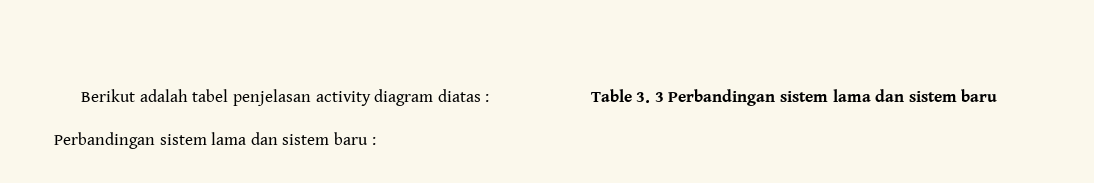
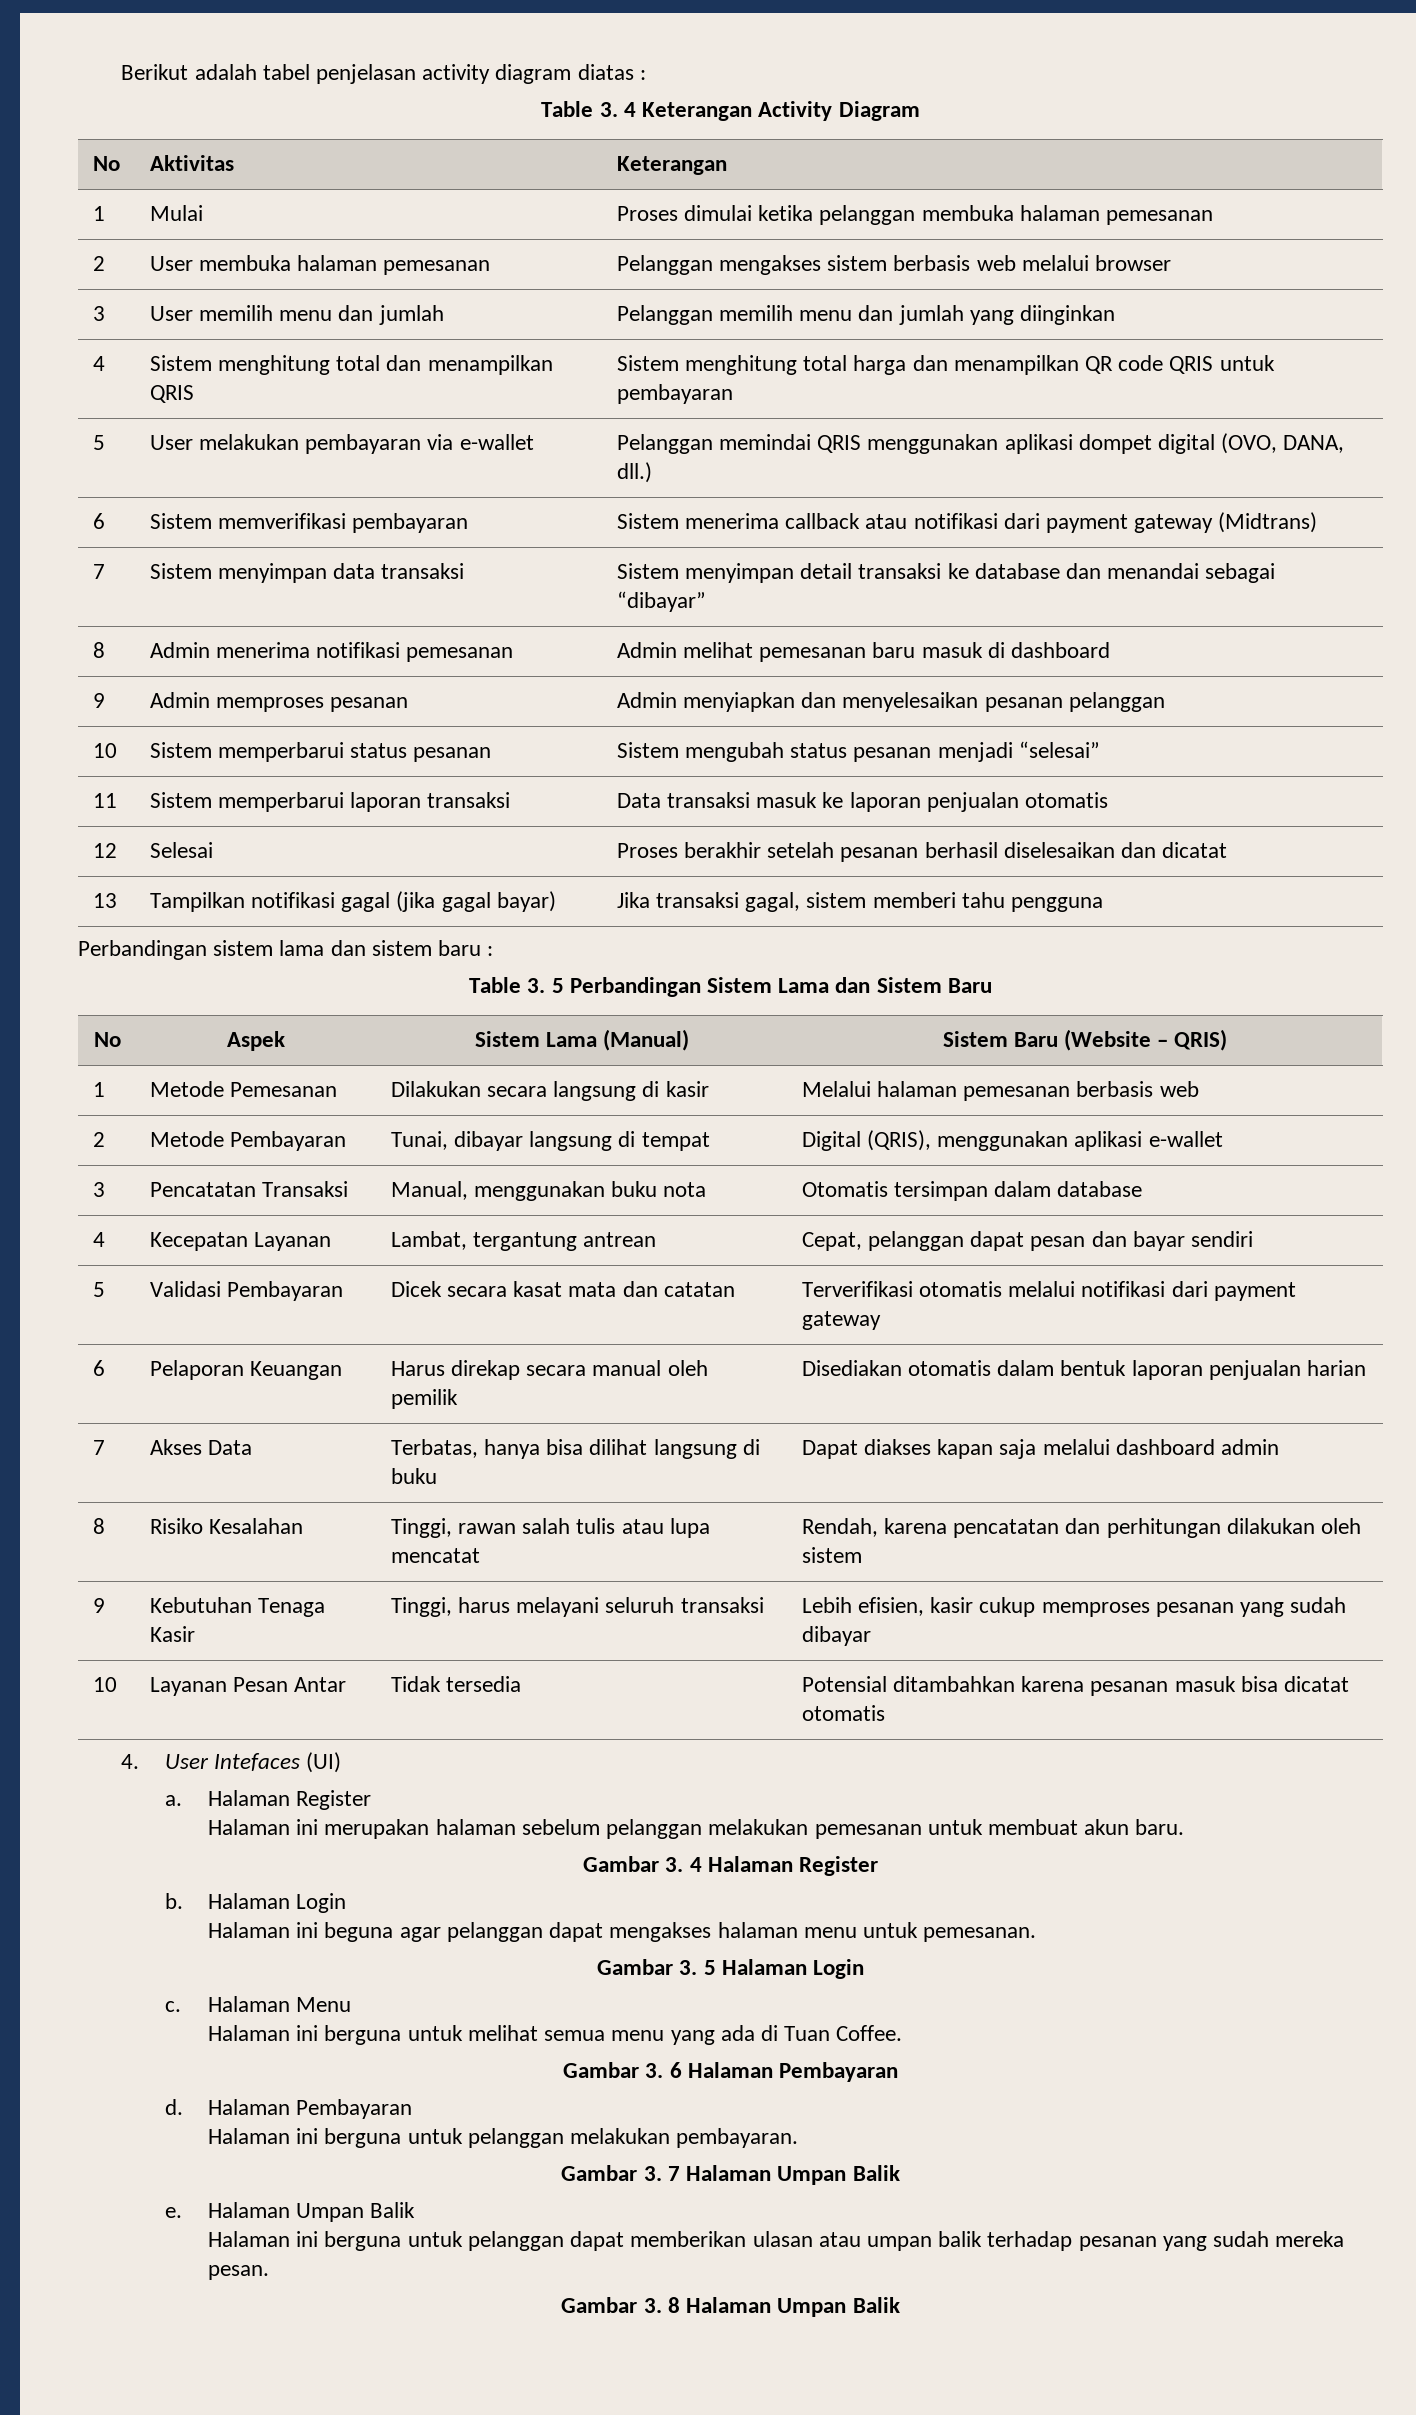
+ Table 3. 4 Keterangan Activity Diagram
+ No | Aktivitas | Keterangan
+ 1 | Mulai | Proses dimulai ketika pelanggan membuka halaman pemesanan
+ 2 | User membuka halaman pemesanan | Pelanggan mengakses sistem berbasis web melalui browser
+ 3 | User memilih menu dan jumlah | Pelanggan memilih menu dan jumlah yang diinginkan
+ 4 | Sistem menghitung total dan menampilkan QRIS | Sistem menghitung total harga dan menampilkan QR code QRIS untuk pembayaran
+ 5 | User melakukan pembayaran via e-wallet | Pelanggan memindai QRIS menggunakan aplikasi dompet digital (OVO, DANA, dll.)
+ 6 | Sistem memverifikasi pembayaran | Sistem menerima callback atau notifikasi dari payment gateway (Midtrans)
+ 7 | Sistem menyimpan data transaksi | Sistem menyimpan detail transaksi ke database dan menandai sebagai “dibayar”
+ 8 | Admin menerima notifikasi pemesanan | Admin melihat pemesanan baru masuk di dashboard
+ 9 | Admin memproses pesanan | Admin menyiapkan dan menyelesaikan pesanan pelanggan
+ 10 | Sistem memperbarui status pesanan | Sistem mengubah status pesanan menjadi “selesai”
+ 11 | Sistem memperbarui laporan transaksi | Data transaksi masuk ke laporan penjualan otomatis
+ 12 | Selesai | Proses berakhir setelah pesanan berhasil diselesaikan dan dicatat
+ 13 | Tampilkan notifikasi gagal (jika gagal bayar) | Jika transaksi gagal, sistem memberi tahu pengguna
- Table 3. 3 Perbandingan sistem lama dan sistem baru
+ Table 3. 5 Perbandingan Sistem Lama dan Sistem Baru
+ No | Aspek | Sistem Lama (Manual) | Sistem Baru (Website – QRIS)
+ 1 | Metode Pemesanan | Dilakukan secara langsung di kasir | Melalui halaman pemesanan berbasis web
+ 2 | Metode Pembayaran | Tunai, dibayar langsung di tempat | Digital (QRIS), menggunakan aplikasi e-wallet
+ 3 | Pencatatan Transaksi | Manual, menggunakan buku nota | Otomatis tersimpan dalam database
+ 4 | Kecepatan Layanan | Lambat, tergantung antrean | Cepat, pelanggan dapat pesan dan bayar sendiri
+ 5 | Validasi Pembayaran | Dicek secara kasat mata dan catatan | Terverifikasi otomatis melalui notifikasi dari payment gateway
+ 6 | Pelaporan Keuangan | Harus direkap secara manual oleh pemilik | Disediakan otomatis dalam bentuk laporan penjualan harian
+ 7 | Akses Data | Terbatas, hanya bisa dilihat langsung di buku | Dapat diakses kapan saja melalui dashboard admin
+ 8 | Risiko Kesalahan | Tinggi, rawan salah tulis atau lupa mencatat | Rendah, karena pencatatan dan perhitungan dilakukan oleh sistem
+ 9 | Kebutuhan Tenaga Kasir | Tinggi, harus melayani seluruh transaksi | Lebih efisien, kasir cukup memproses pesanan yang sudah dibayar
+ 10 | Layanan Pesan Antar | Tidak tersedia | Potensial ditambahkan karena pesanan masuk bisa dicatat otomatis
+ 4. User Intefaces (UI)
+ a. Halaman Register
+ Halaman ini merupakan halaman sebelum pelanggan melakukan pemesanan untuk membuat akun baru.
+ Gambar 3. 4 Halaman Register
+ b. Halaman Login
+ Halaman ini beguna agar pelanggan dapat mengakses halaman menu untuk pemesanan.
+ Gambar 3. 5 Halaman Login
+ c. Halaman Menu
+ Halaman ini berguna untuk melihat semua menu yang ada di Tuan Coffee.
+ Gambar 3. 6 Halaman Pembayaran
+ d. Halaman Pembayaran
+ Halaman ini berguna untuk pelanggan melakukan pembayaran.
+ Gambar 3. 7 Halaman Umpan Balik
+ e. Halaman Umpan Balik
+ Halaman ini berguna untuk pelanggan dapat memberikan ulasan atau umpan balik terhadap pesanan yang sudah mereka pesan.
+ Gambar 3. 8 Halaman Umpan Balik

